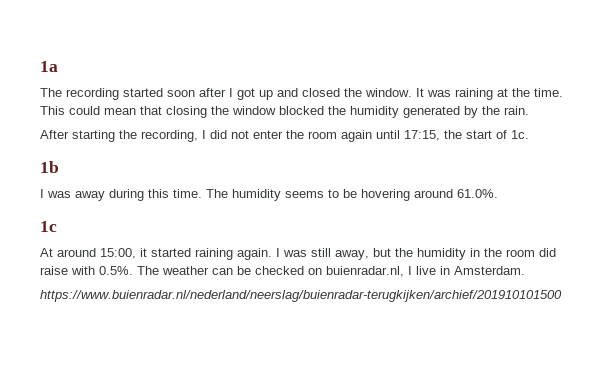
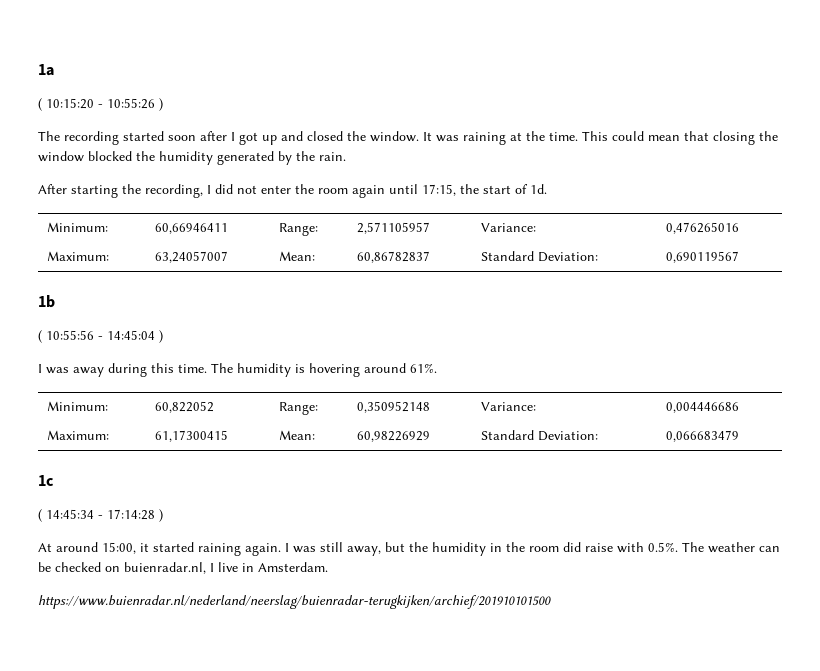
+ ( 10:15:20 - 10:55:26 )
- After starting the recording, I did not enter the room again until 17:15, the start of 1c.
+ After starting the recording, I did not enter the room again until 17:15, the start of 1d.
+ Minimum: | 60,66946411 | Range: | 2,571105957 | Variance: | 0,476265016
+ Maximum: | 63,24057007 | Mean: | 60,86782837 | Standard Deviation: | 0,690119567
  1b
+ ( 10:55:56 - 14:45:04 )
- The humidity seems to be hovering around 61.0%.
+ The humidity is hovering around 61%.
+ Minimum: | 60,822052 | Range: | 0,350952148 | Variance: | 0,004446686
+ Maximum: | 61,17300415 | Mean: | 60,98226929 | Standard Deviation: | 0,066683479
  1c
+ ( 14:45:34 - 17:14:28 )

